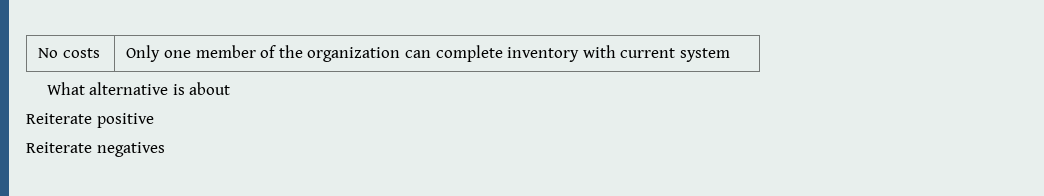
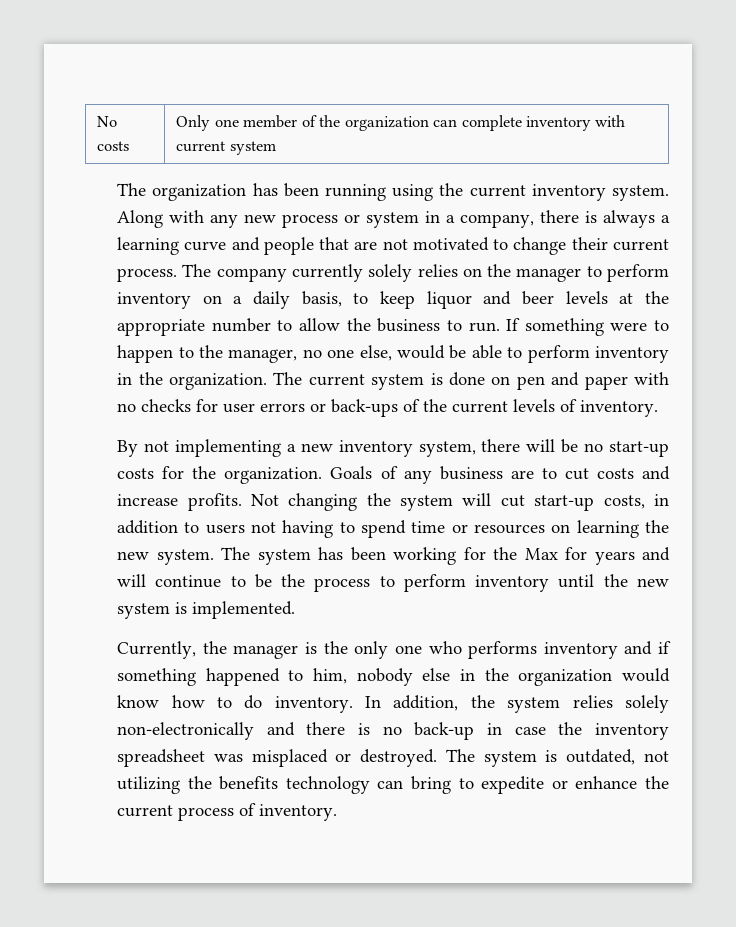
- What alternative is about
- Reiterate positive
- Reiterate negatives
+ The organization has been running using the current inventory system. Along with any new process or system in a company, there is always a learning curve and people that are not motivated to change their current process. The company currently solely relies on the manager to perform inventory on a daily basis, to keep liquor and beer levels at the appropriate number to allow the business to run. If something were to happen to the manager, no one else, would be able to perform inventory in the organization. The current system is done on pen and paper with no checks for user errors or back-ups of the current levels of inventory.
+ By not implementing a new inventory system, there will be no start-up costs for the organization. Goals of any business are to cut costs and increase profits. Not changing the system will cut start-up costs, in addition to users not having to spend time or resources on learning the new system. The system has been working for the Max for years and will continue to be the process to perform inventory until the new system is implemented.
+ Currently, the manager is the only one who performs inventory and if something happened to him, nobody else in the organization would know how to do inventory. In addition, the system relies solely non-electronically and there is no back-up in case the inventory spreadsheet was misplaced or destroyed. The system is outdated, not utilizing the benefits technology can bring to expedite or enhance the current process of inventory.

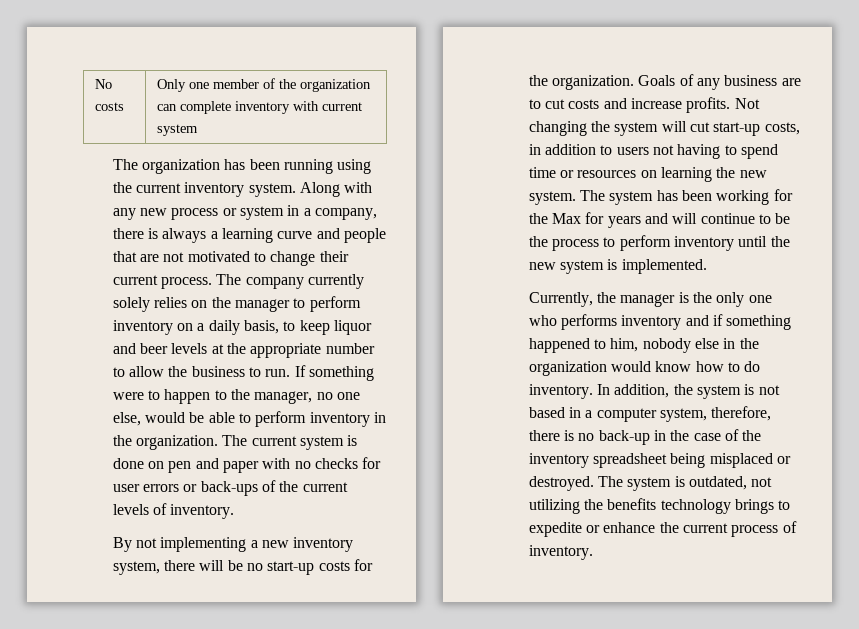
- In addition, the system relies solely non-electronically and there is no back-up in case the inventory spreadsheet was misplaced or destroyed.
+ In addition, the system is not based in a computer system, therefore, there is no back-up in the case of the inventory spreadsheet being misplaced or destroyed.
- The system is outdated, not utilizing the benefits technology can bring to expedite or enhance the current process of inventory.
+ The system is outdated, not utilizing the benefits technology brings to expedite or enhance the current process of inventory.

